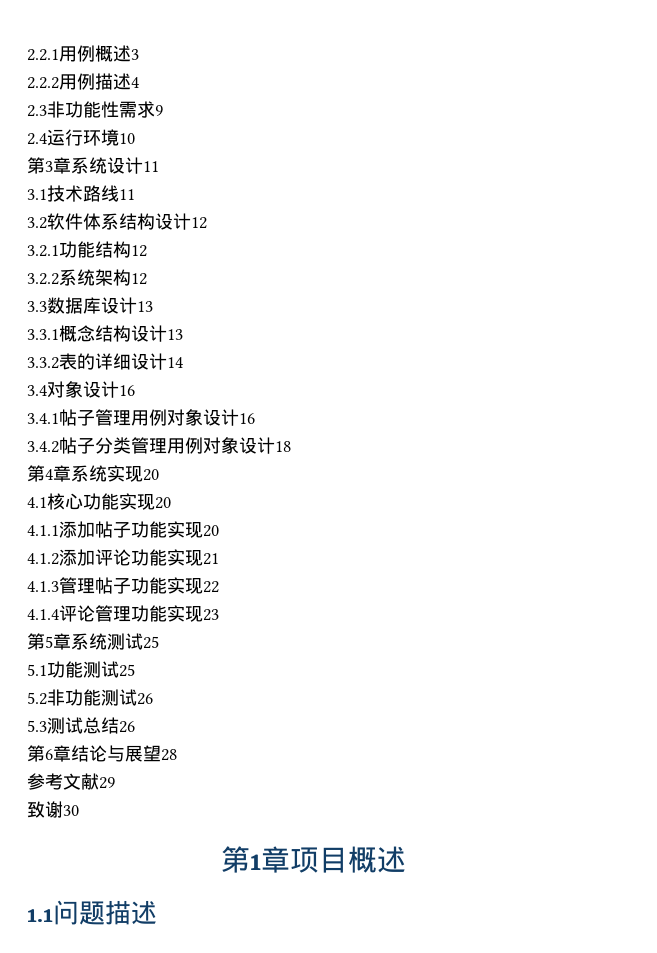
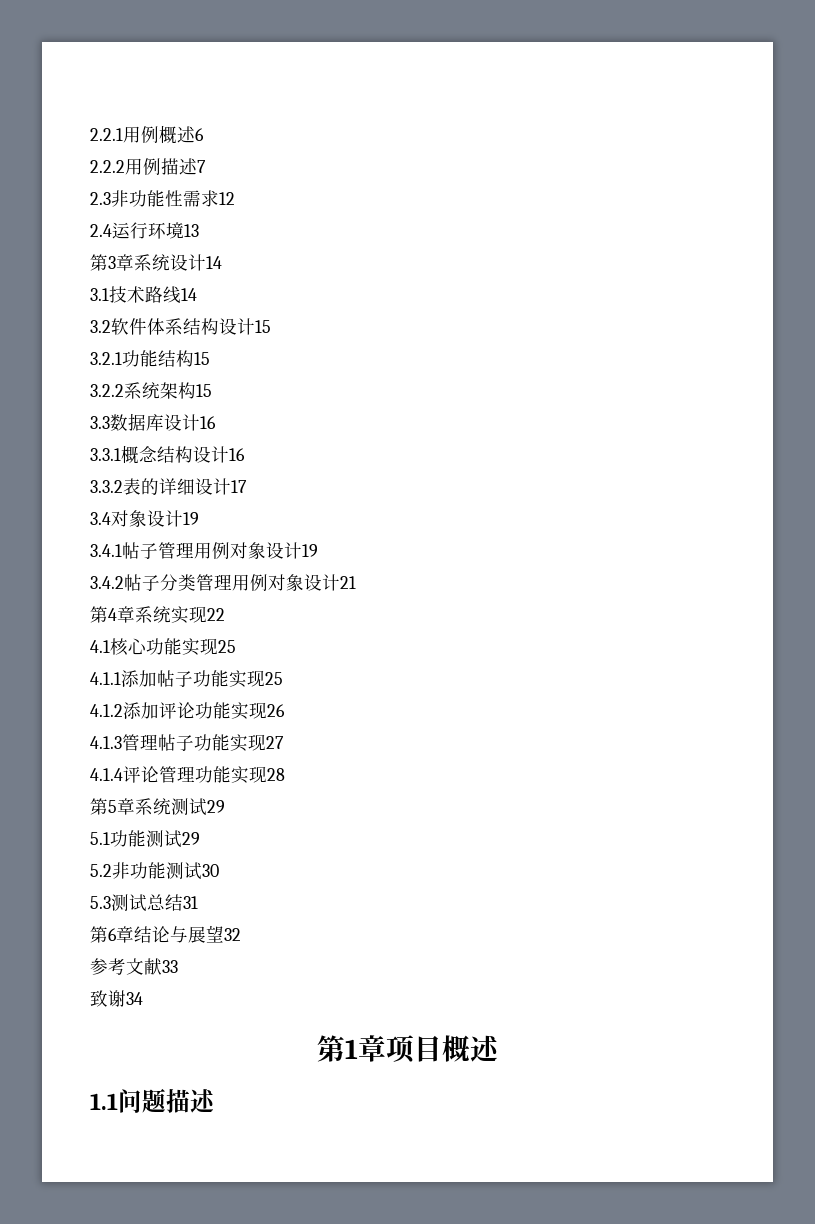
- 2.2.1用例概述3
+ 2.2.1用例概述6
- 2.2.2用例描述4
+ 2.2.2用例描述7
- 2.3非功能性需求9
+ 2.3非功能性需求12
- 2.4运行环境10
+ 2.4运行环境13
- 第3章系统设计11
+ 第3章系统设计14
- 3.1技术路线11
+ 3.1技术路线14
- 3.2软件体系结构设计12
+ 3.2软件体系结构设计15
- 3.2.1功能结构12
+ 3.2.1功能结构15
- 3.2.2系统架构12
+ 3.2.2系统架构15
- 3.3数据库设计13
+ 3.3数据库设计16
- 3.3.1概念结构设计13
+ 3.3.1概念结构设计16
- 3.3.2表的详细设计14
+ 3.3.2表的详细设计17
- 3.4对象设计16
+ 3.4对象设计19
- 3.4.1帖子管理用例对象设计16
+ 3.4.1帖子管理用例对象设计19
- 3.4.2帖子分类管理用例对象设计18
+ 3.4.2帖子分类管理用例对象设计21
- 第4章系统实现20
+ 第4章系统实现22
- 4.1核心功能实现20
+ 4.1核心功能实现25
- 4.1.1添加帖子功能实现20
+ 4.1.1添加帖子功能实现25
- 4.1.2添加评论功能实现21
+ 4.1.2添加评论功能实现26
- 4.1.3管理帖子功能实现22
+ 4.1.3管理帖子功能实现27
- 4.1.4评论管理功能实现23
+ 4.1.4评论管理功能实现28
- 第5章系统测试25
+ 第5章系统测试29
- 5.1功能测试25
+ 5.1功能测试29
- 5.2非功能测试26
+ 5.2非功能测试30
- 5.3测试总结26
+ 5.3测试总结31
- 第6章结论与展望28
+ 第6章结论与展望32
- 参考文献29
+ 参考文献33
- 致谢30
+ 致谢34

